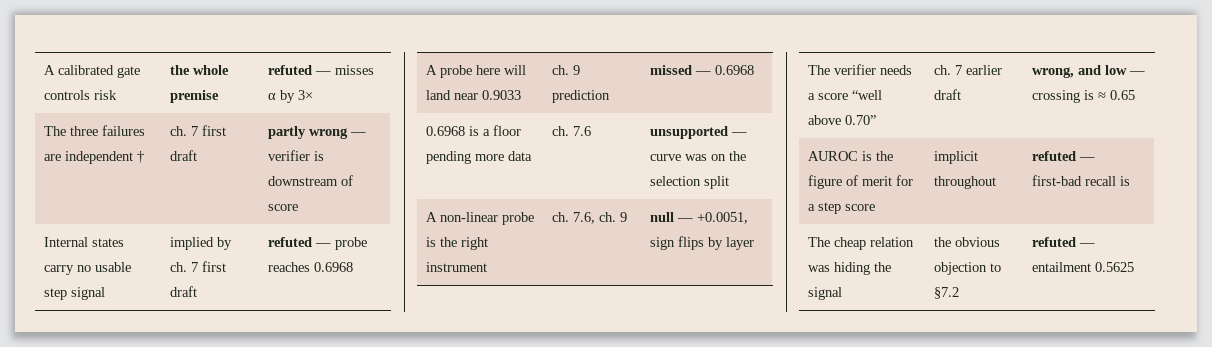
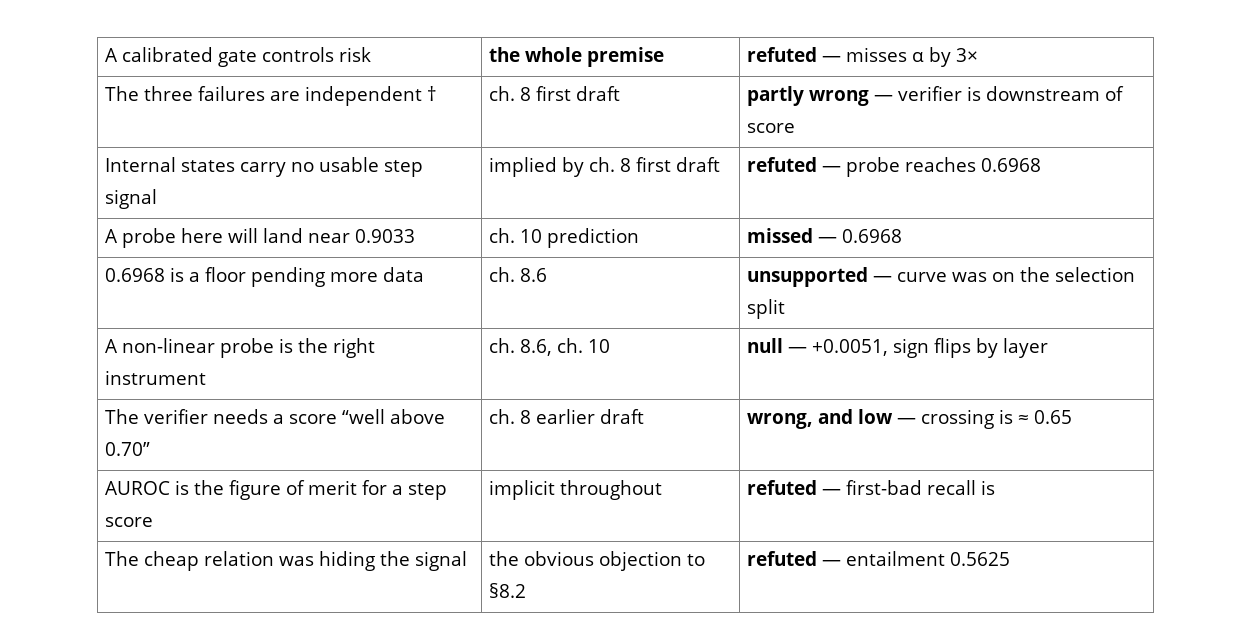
- The three failures are independent † | ch. 7 first draft | partly wrong — verifier is downstream of score
+ The three failures are independent † | ch. 8 first draft | partly wrong — verifier is downstream of score
- Internal states carry no usable step signal | implied by ch. 7 first draft | refuted — probe reaches 0.6968
+ Internal states carry no usable step signal | implied by ch. 8 first draft | refuted — probe reaches 0.6968
- A probe here will land near 0.9033 | ch. 9 prediction | missed — 0.6968
+ A probe here will land near 0.9033 | ch. 10 prediction | missed — 0.6968
- 0.6968 is a floor pending more data | ch. 7.6 | unsupported — curve was on the selection split
+ 0.6968 is a floor pending more data | ch. 8.6 | unsupported — curve was on the selection split
- A non-linear probe is the right instrument | ch. 7.6, ch. 9 | null — +0.0051, sign flips by layer
+ A non-linear probe is the right instrument | ch. 8.6, ch. 10 | null — +0.0051, sign flips by layer
- The verifier needs a score “well above 0.70” | ch. 7 earlier draft | wrong, and low — crossing is ≈ 0.65
+ The verifier needs a score “well above 0.70” | ch. 8 earlier draft | wrong, and low — crossing is ≈ 0.65
- The cheap relation was hiding the signal | the obvious objection to §7.2 | refuted — entailment 0.5625
+ The cheap relation was hiding the signal | the obvious objection to §8.2 | refuted — entailment 0.5625

